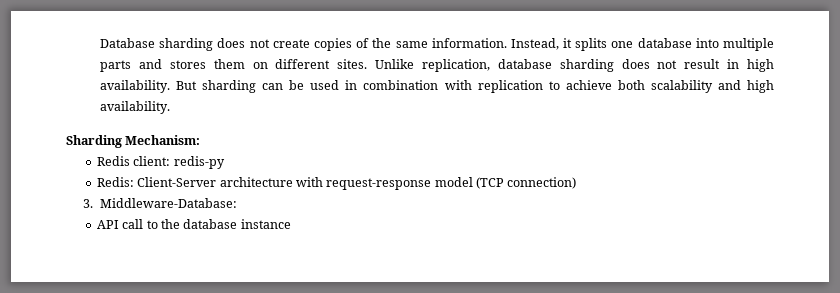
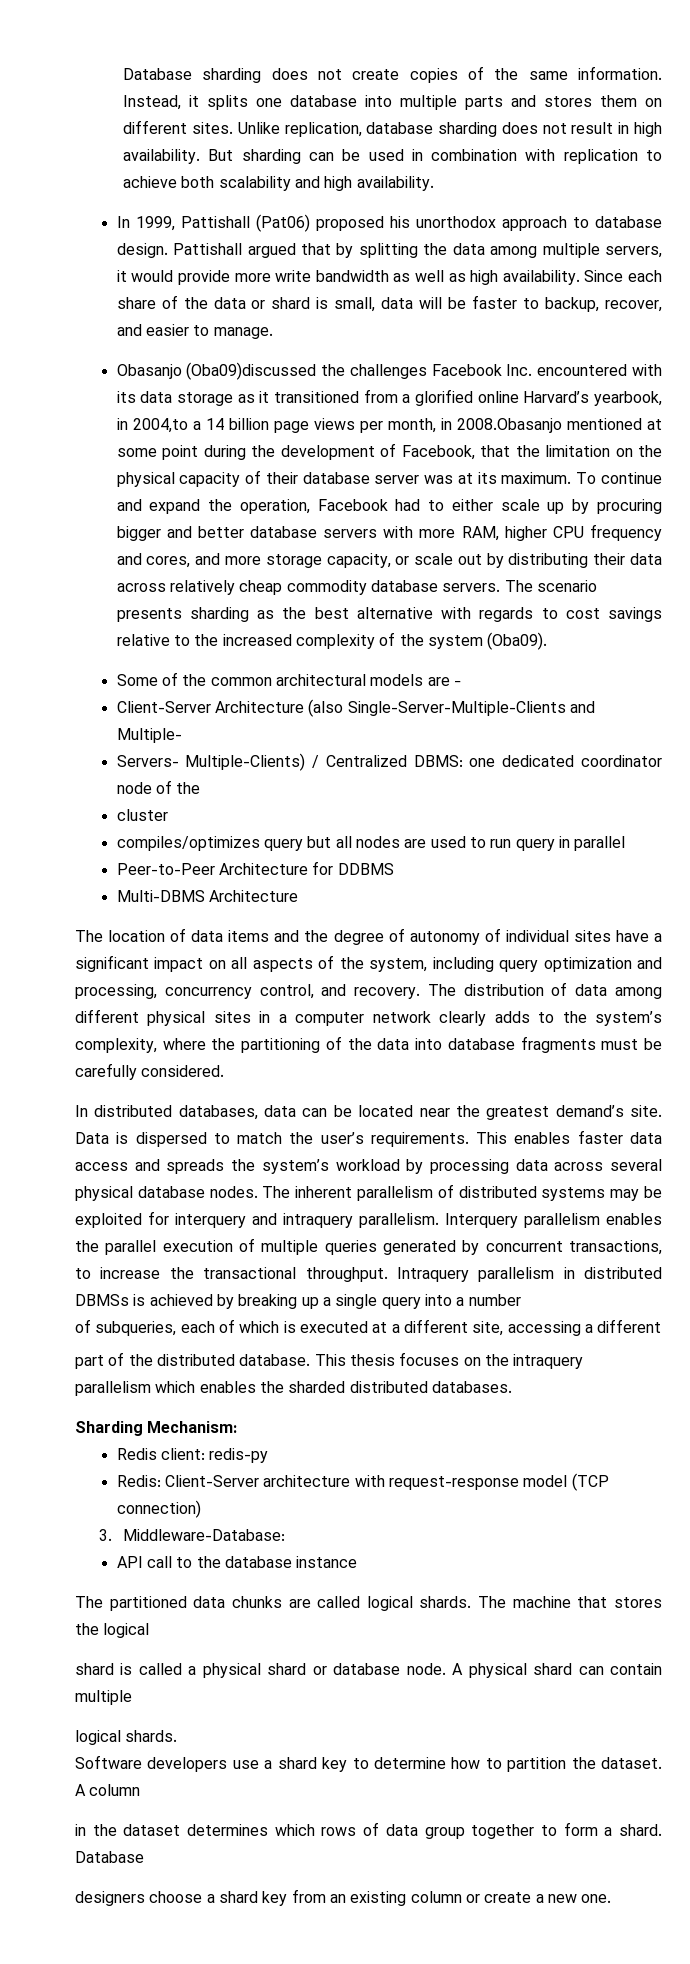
+ In 1999, Pattishall (Pat06) proposed his unorthodox approach to database design. Pattishall argued that by splitting the data among multiple servers, it would provide more write bandwidth as well as high availability. Since each share of the data or shard is small, data will be faster to backup, recover, and easier to manage.
+ Obasanjo (Oba09)discussed the challenges Facebook Inc. encountered with its data storage as it transitioned from a glorified online Harvard’s yearbook, in 2004,to a 14 billion page views per month, in 2008.Obasanjo mentioned at some point during the development of Facebook, that the limitation on the physical capacity of their database server was at its maximum. To continue and expand the operation, Facebook had to either scale up by procuring bigger and better database servers with more RAM, higher CPU frequency and cores, and more storage capacity, or scale out by distributing their data across relatively cheap commodity database servers. The scenario presents sharding as the best alternative with regards to cost savings relative to the increased complexity of the system (Oba09).
+ Some of the common architectural models are −
+ Client-Server Architecture (also Single-Server-Multiple-Clients and Multiple-
+ Servers- Multiple-Clients) / Centralized DBMS: one dedicated coordinator node of the
+ cluster
+ compiles/optimizes query but all nodes are used to run query in parallel
+ Peer-to-Peer Architecture for DDBMS
+ Multi-DBMS Architecture
+ The location of data items and the degree of autonomy of individual sites have a significant impact on all aspects of the system, including query optimization and processing, concurrency control, and recovery. The distribution of data among different physical sites in a computer network clearly adds to the system’s complexity, where the partitioning of the data into database fragments must be carefully considered.
+ In distributed databases, data can be located near the greatest demand’s site. Data is dispersed to match the user’s requirements. This enables faster data access and spreads the system’s workload by processing data across several physical database nodes. The inherent parallelism of distributed systems may be exploited for interquery and intraquery parallelism. Interquery parallelism enables the parallel execution of multiple queries generated by concurrent transactions, to increase the transactional throughput. Intraquery parallelism in distributed DBMSs is achieved by breaking up a single query into a number
+ of subqueries, each of which is executed at a different site, accessing a different
+ part of the distributed database. This thesis focuses on the intraquery parallelism which enables the sharded distributed databases.
+ The partitioned data chunks are called logical shards. The machine that stores the logical
+ shard is called a physical shard or database node. A physical shard can contain multiple
+ logical shards.
+ Software developers use a shard key to determine how to partition the dataset. A column
+ in the dataset determines which rows of data group together to form a shard. Database
+ designers choose a shard key from an existing column or create a new one.

